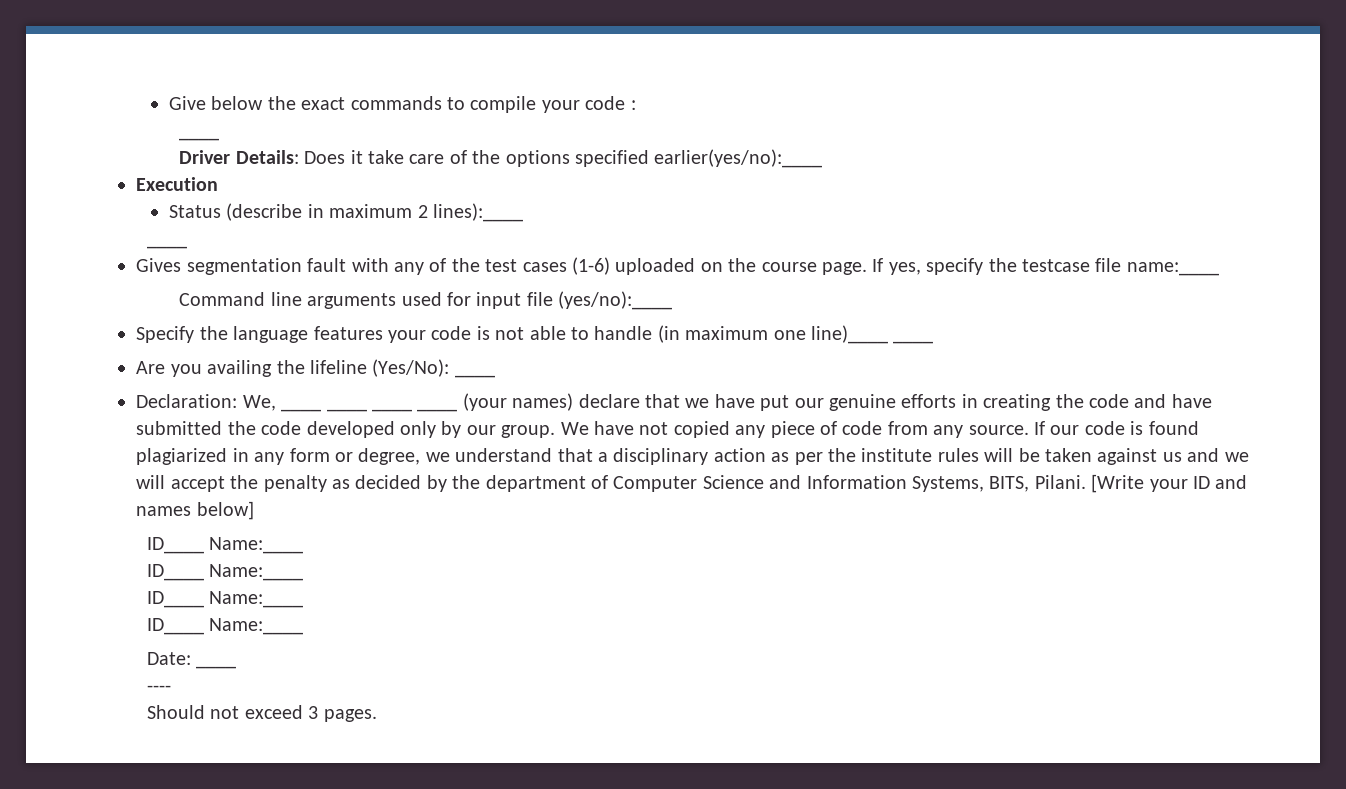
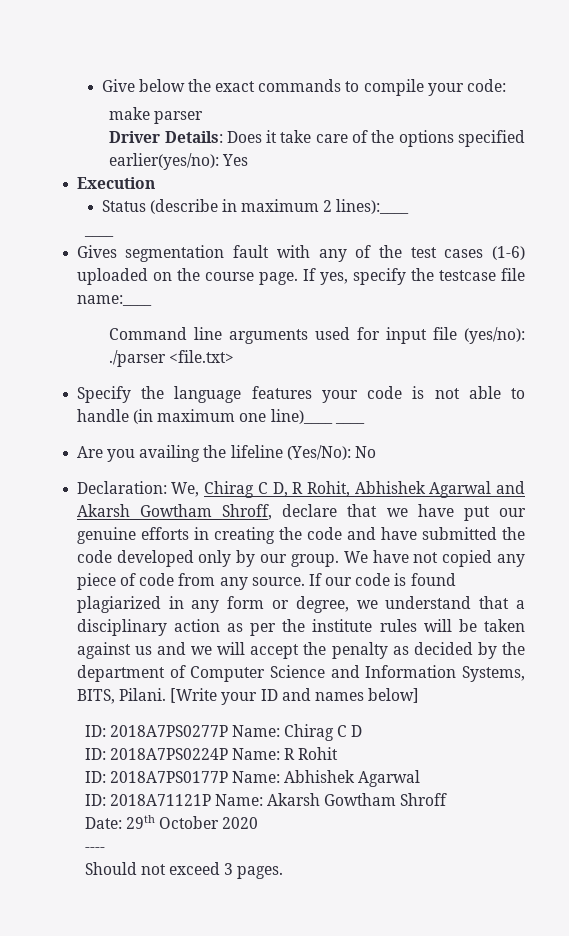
- Give below the exact commands to compile your code :
- ____
+ Give below the exact commands to compile your code:
+ make parser
- Driver Details: Does it take care of the options specified earlier(yes/no):____
+ Driver Details: Does it take care of the options specified earlier(yes/no): Yes
- Command line arguments used for input file (yes/no):____
+ Command line arguments used for input file (yes/no): ./parser <file.txt>
- Are you availing the lifeline (Yes/No): ____
+ Are you availing the lifeline (Yes/No): No
- Declaration: We, ____ ____ ____ ____ (your names) declare that we have put our genuine efforts in creating the code and have submitted the code developed only by our group.
+ Declaration: We, Chirag C D, R Rohit, Abhishek Agarwal and Akarsh Gowtham Shroff, declare that we have put our genuine efforts in creating the code and have submitted the code developed only by our group.
  [Write your ID and names below]
- ID____ Name:____
- ID____ Name:____
- ID____ Name:____
- ID____ Name:____
- Date: ____
+ ID: 2018A7PS0277P Name: Chirag C D
+ ID: 2018A7PS0224P Name: R Rohit
+ ID: 2018A7PS0177P Name: Abhishek Agarwal
+ ID: 2018A71121P Name: Akarsh Gowtham Shroff
+ Date: 29th October 2020

